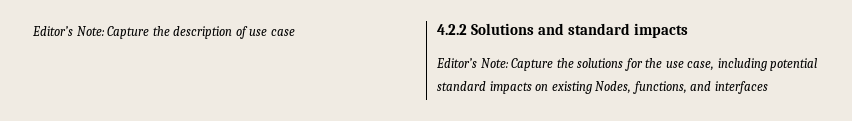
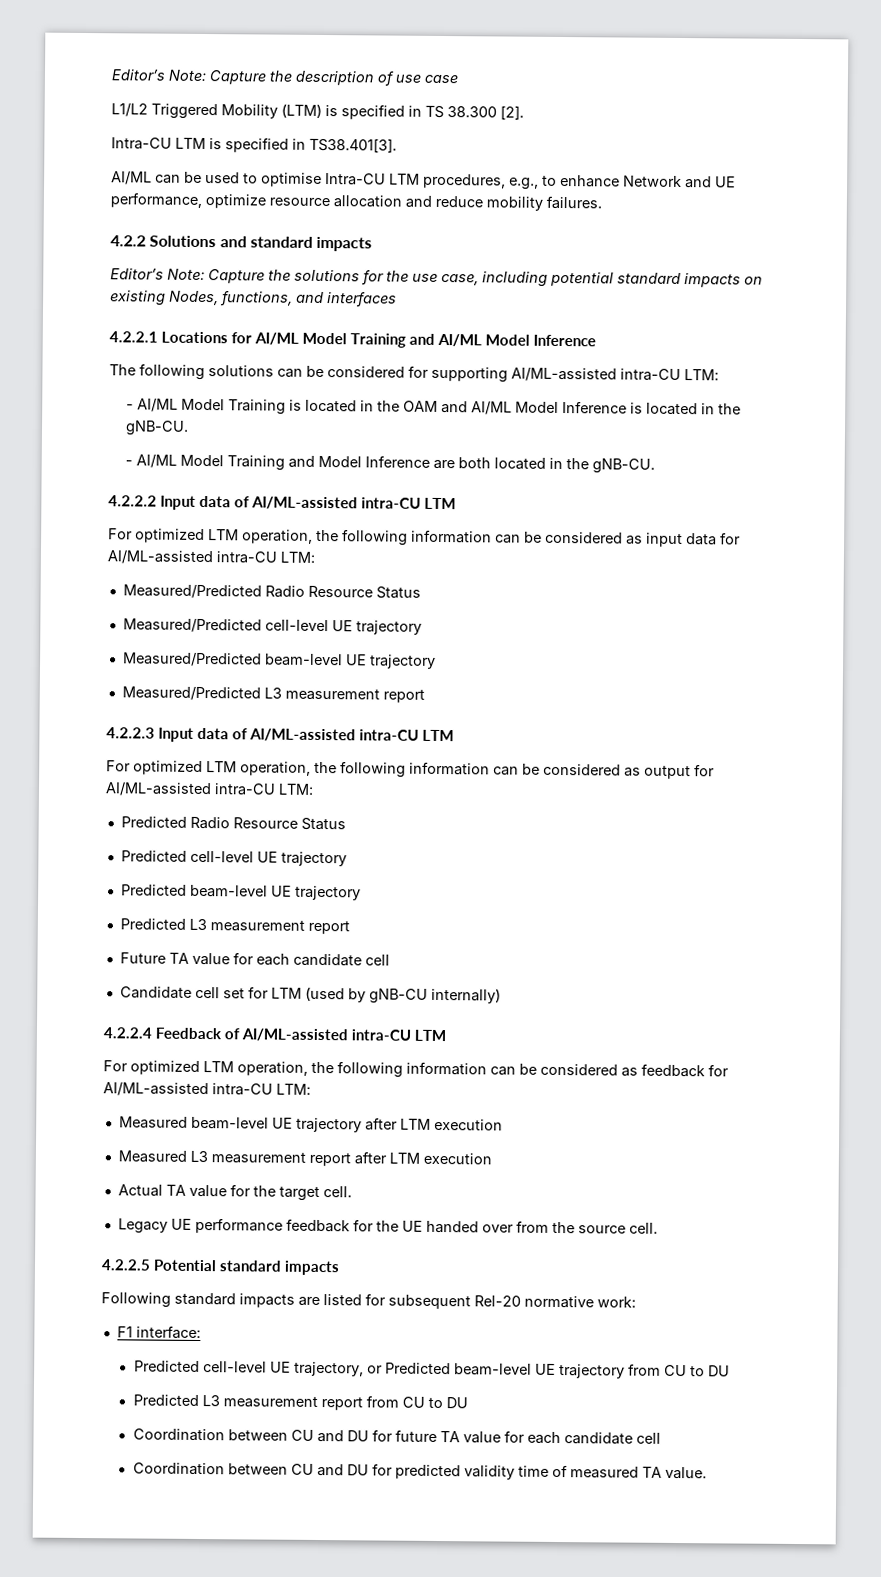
+ L1/L2 Triggered Mobility (LTM) is specified in TS 38.300 [2].
+ Intra-CU LTM is specified in TS38.401[3].
+ AI/ML can be used to optimise Intra-CU LTM procedures, e.g., to enhance Network and UE performance, optimize resource allocation and reduce mobility failures.
+ 4.2.2.1 Locations for AI/ML Model Training and AI/ML Model Inference
+ The following solutions can be considered for supporting AI/ML-assisted intra-CU LTM:
+ - AI/ML Model Training is located in the OAM and AI/ML Model Inference is located in the gNB-CU.
+ - AI/ML Model Training and Model Inference are both located in the gNB-CU.
+ 4.2.2.2 Input data of AI/ML-assisted intra-CU LTM
+ For optimized LTM operation, the following information can be considered as input data for AI/ML-assisted intra-CU LTM:
+ Measured/Predicted Radio Resource Status
+ Measured/Predicted cell-level UE trajectory
+ Measured/Predicted beam-level UE trajectory
+ Measured/Predicted L3 measurement report
+ 4.2.2.3 Input data of AI/ML-assisted intra-CU LTM
+ For optimized LTM operation, the following information can be considered as output for AI/ML-assisted intra-CU LTM:
+ Predicted Radio Resource Status
+ Predicted cell-level UE trajectory
+ Predicted beam-level UE trajectory
+ Predicted L3 measurement report
+ Future TA value for each candidate cell
+ Candidate cell set for LTM (used by gNB-CU internally)
+ 4.2.2.4 Feedback of AI/ML-assisted intra-CU LTM
+ For optimized LTM operation, the following information can be considered as feedback for AI/ML-assisted intra-CU LTM:
+ Measured beam-level UE trajectory after LTM execution
+ Measured L3 measurement report after LTM execution
+ Actual TA value for the target cell.
+ Legacy UE performance feedback for the UE handed over from the source cell.
+ 4.2.2.5 Potential standard impacts
+ Following standard impacts are listed for subsequent Rel-20 normative work:
+ F1 interface:
+ Predicted cell-level UE trajectory, or Predicted beam-level UE trajectory from CU to DU
+ Predicted L3 measurement report from CU to DU
+ Coordination between CU and DU for future TA value for each candidate cell
+ Coordination between CU and DU for predicted validity time of measured TA value.

